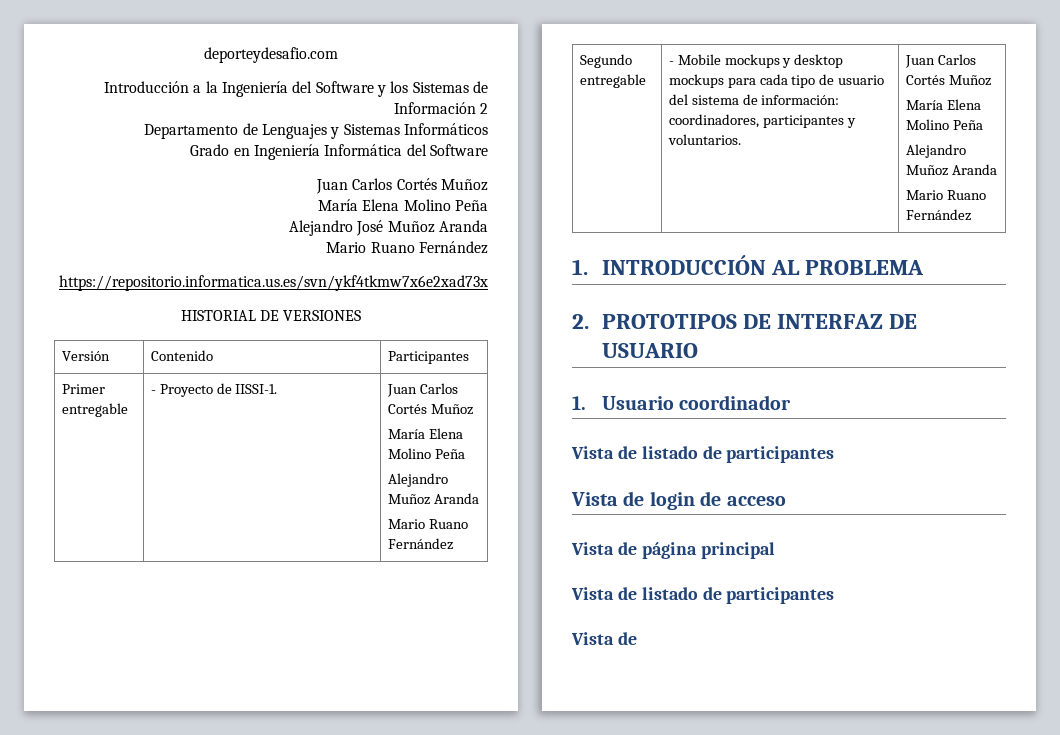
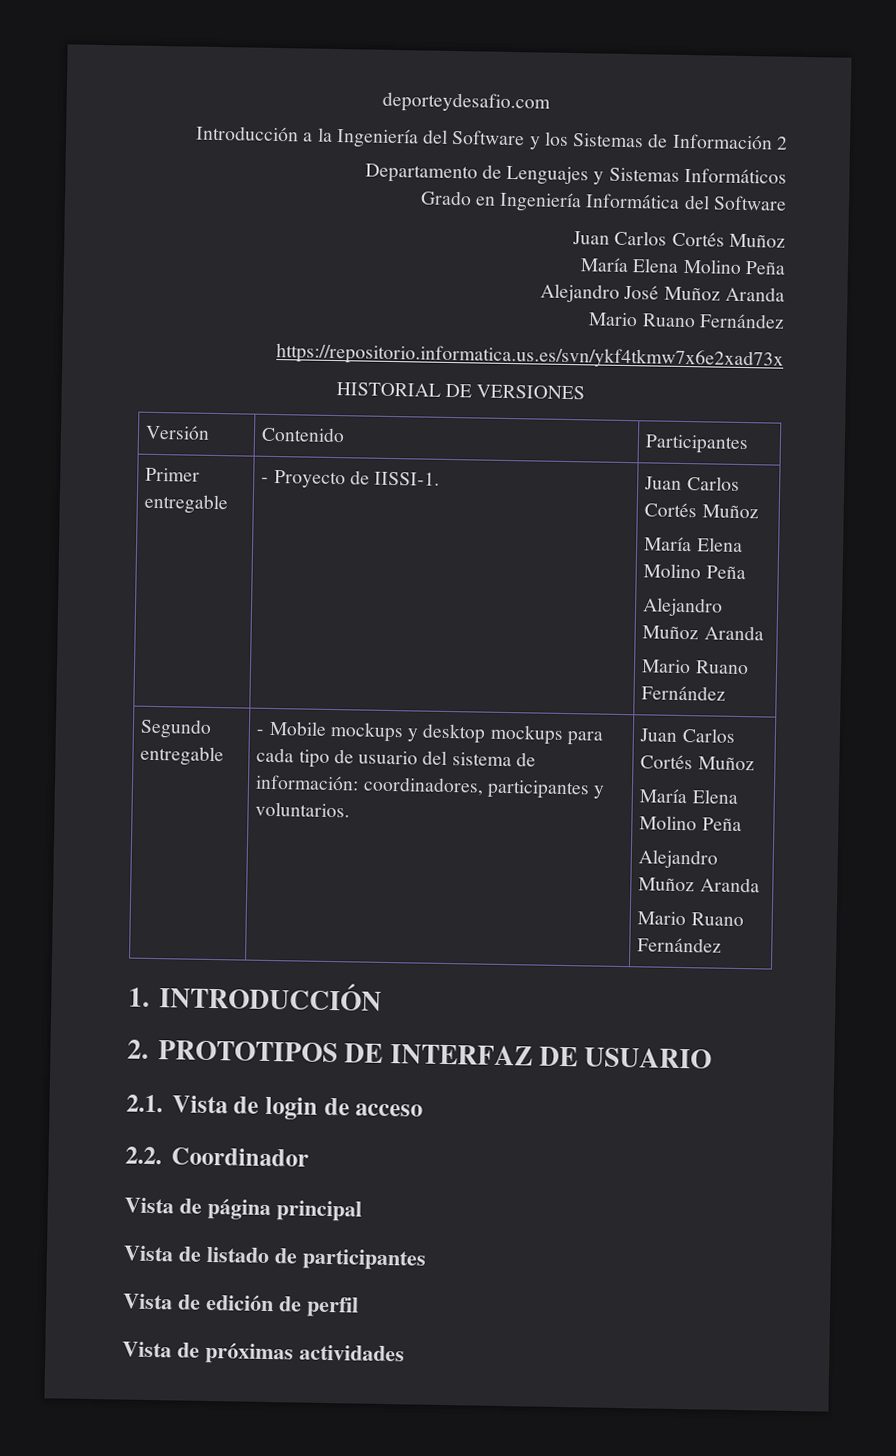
- 1. INTRODUCCIÓN AL PROBLEMA
+ 1. INTRODUCCIÓN
- 1. Usuario coordinador
- Vista de listado de participantes
- Vista de login de acceso
+ 2.1. Vista de login de acceso
+ 2.2. Coordinador
  Vista de página principal
  Vista de listado de participantes
- Vista de
+ Vista de edición de perfil
+ Vista de próximas actividades

